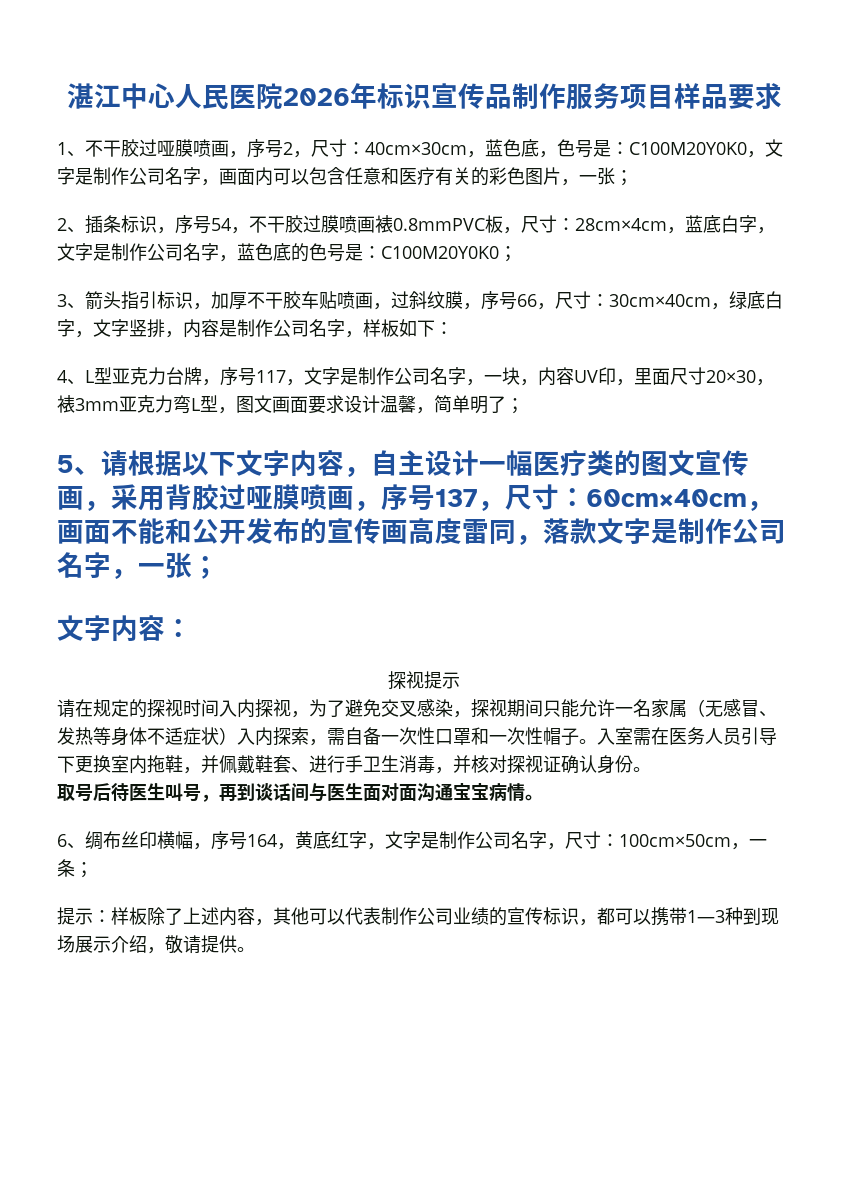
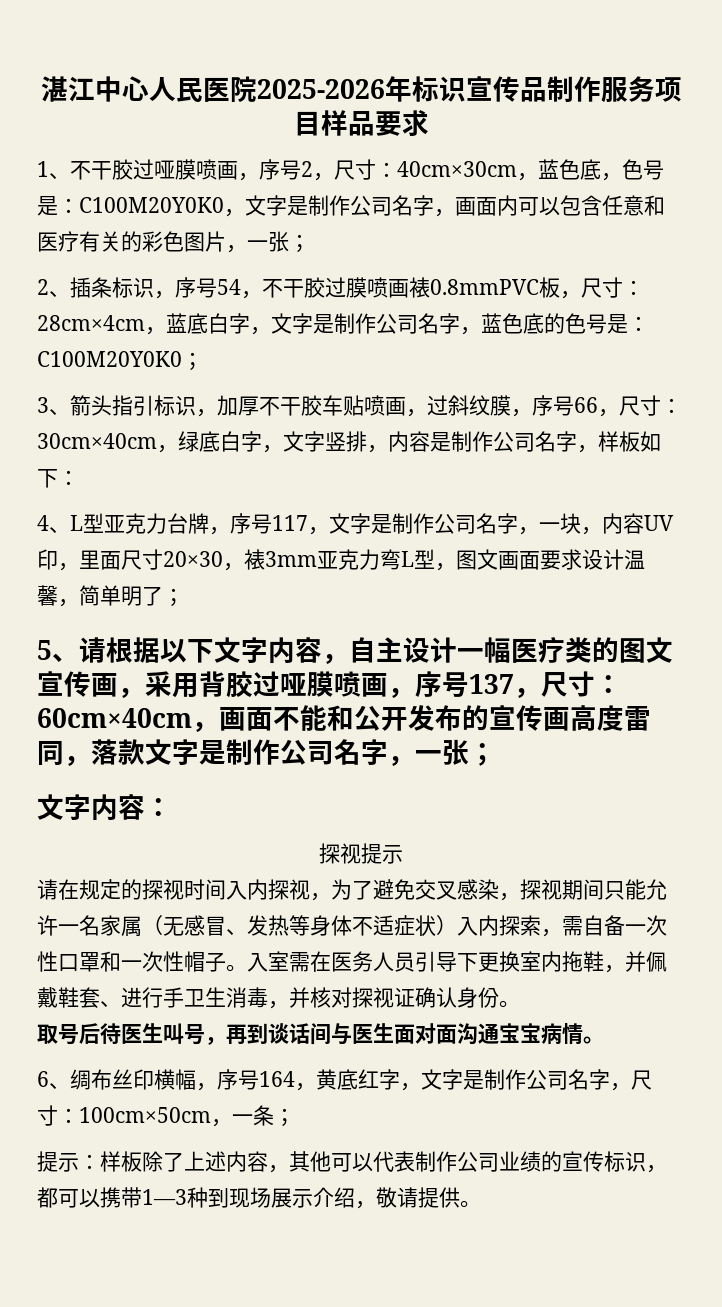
- 湛江中心人民医院2026年标识宣传品制作服务项目样品要求
+ 湛江中心人民医院2025-2026年标识宣传品制作服务项目样品要求

